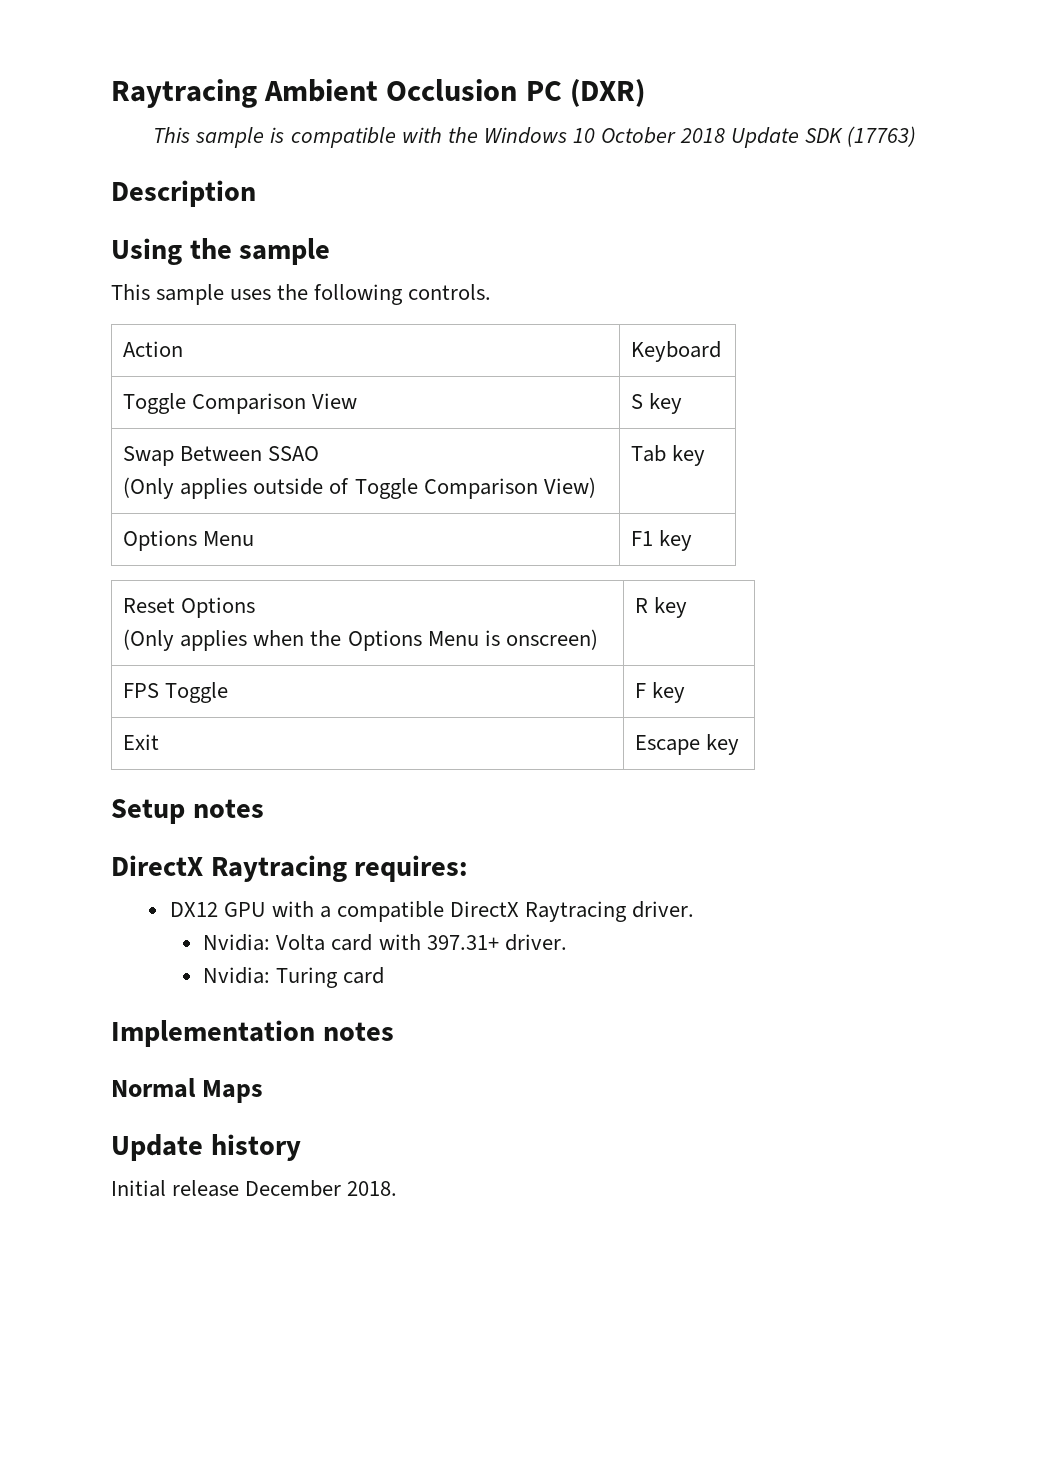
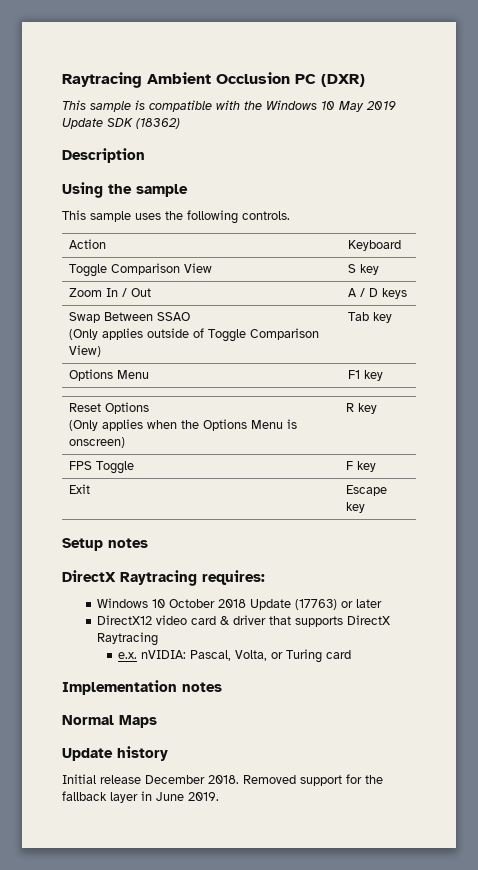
- This sample is compatible with the Windows 10 October 2018 Update SDK (17763)
+ This sample is compatible with the Windows 10 May 2019 Update SDK (18362)
+ Zoom In / Out | A / D keys
- DX12 GPU with a compatible DirectX Raytracing driver.
- Nvidia: Volta card with 397.31+ driver.
- Nvidia: Turing card
+ Windows 10 October 2018 Update (17763) or later
+ DirectX12 video card & driver that supports DirectX Raytracing
+ e.x. nVIDIA: Pascal, Volta, or Turing card
+ Removed support for the fallback layer in June 2019.

